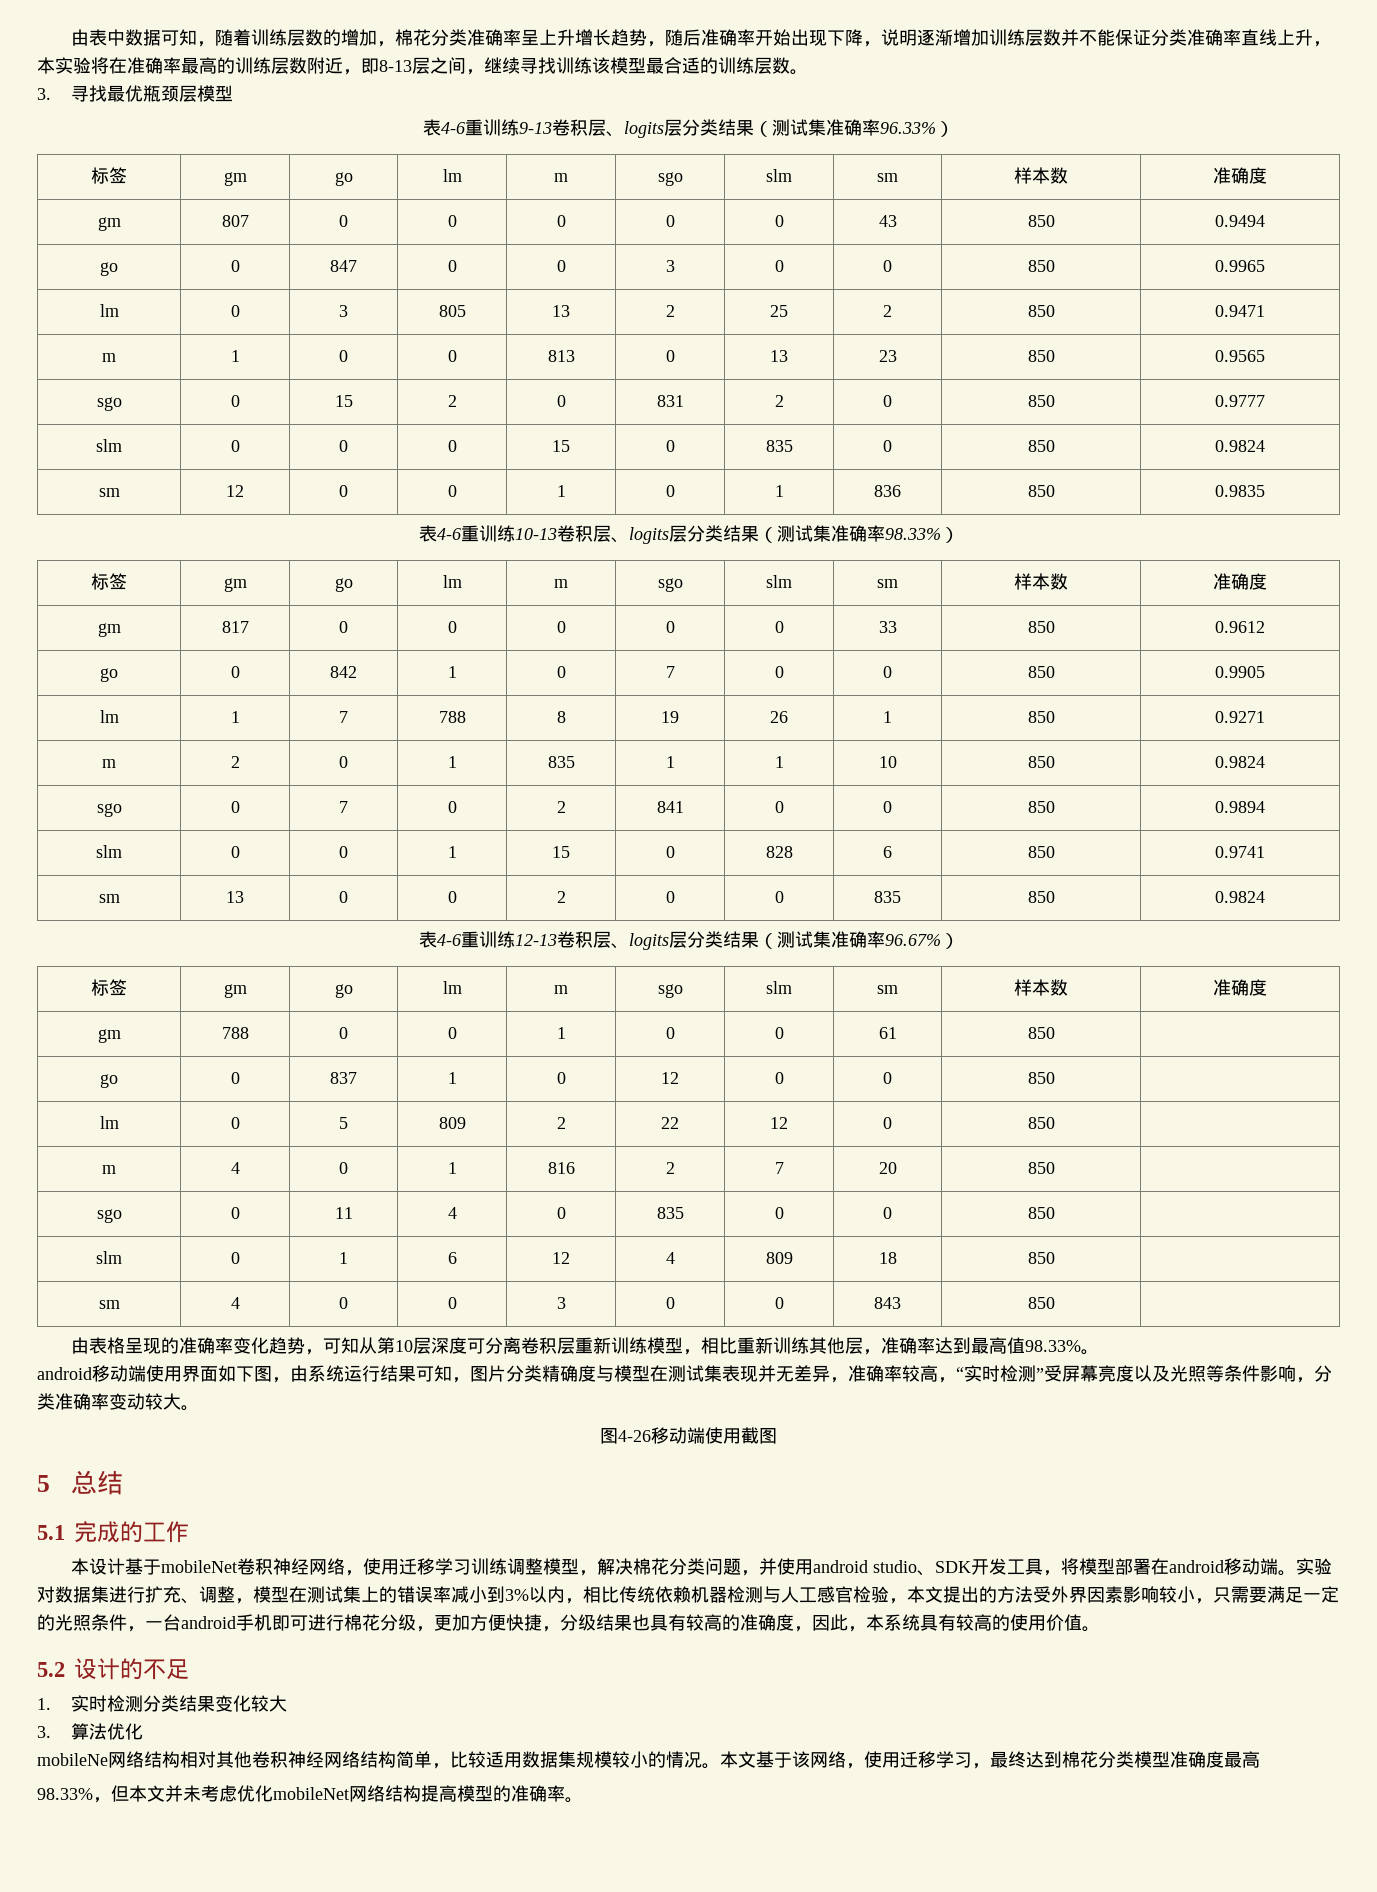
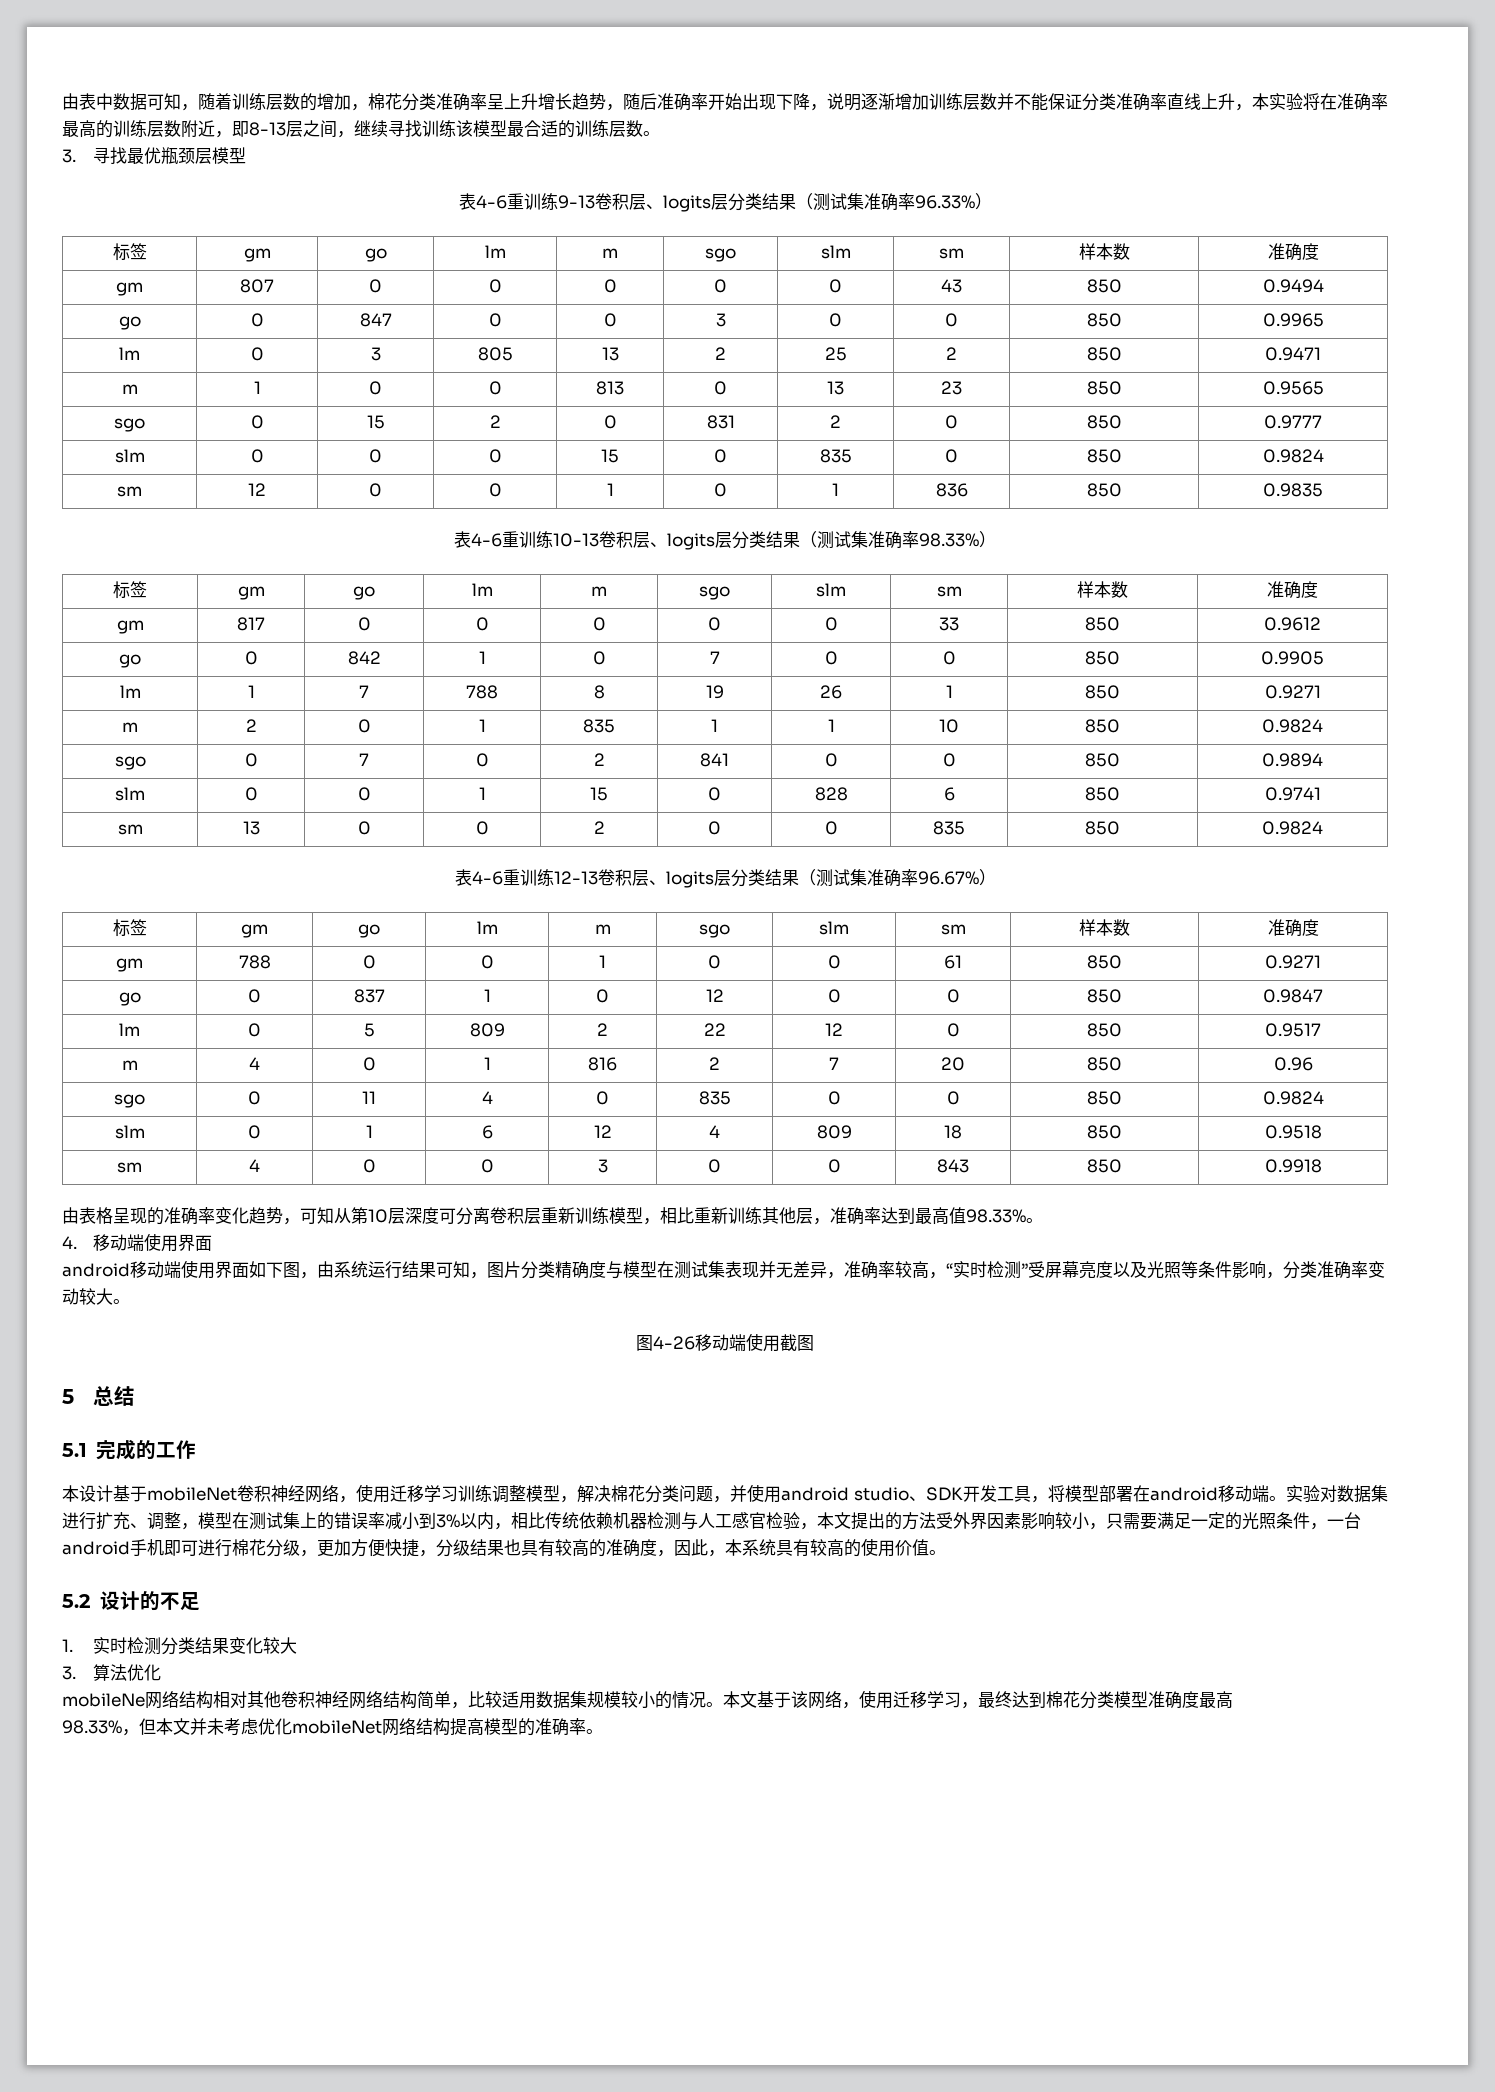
- gm | 788 | 0 | 0 | 1 | 0 | 0 | 61 | 850 |
+ gm | 788 | 0 | 0 | 1 | 0 | 0 | 61 | 850 | 0.9271
- go | 0 | 837 | 1 | 0 | 12 | 0 | 0 | 850 |
+ go | 0 | 837 | 1 | 0 | 12 | 0 | 0 | 850 | 0.9847
- lm | 0 | 5 | 809 | 2 | 22 | 12 | 0 | 850 |
+ lm | 0 | 5 | 809 | 2 | 22 | 12 | 0 | 850 | 0.9517
- m | 4 | 0 | 1 | 816 | 2 | 7 | 20 | 850 |
+ m | 4 | 0 | 1 | 816 | 2 | 7 | 20 | 850 | 0.96
- sgo | 0 | 11 | 4 | 0 | 835 | 0 | 0 | 850 |
+ sgo | 0 | 11 | 4 | 0 | 835 | 0 | 0 | 850 | 0.9824
- slm | 0 | 1 | 6 | 12 | 4 | 809 | 18 | 850 |
+ slm | 0 | 1 | 6 | 12 | 4 | 809 | 18 | 850 | 0.9518
- sm | 4 | 0 | 0 | 3 | 0 | 0 | 843 | 850 |
+ sm | 4 | 0 | 0 | 3 | 0 | 0 | 843 | 850 | 0.9918
+ 4.移动端使用界面

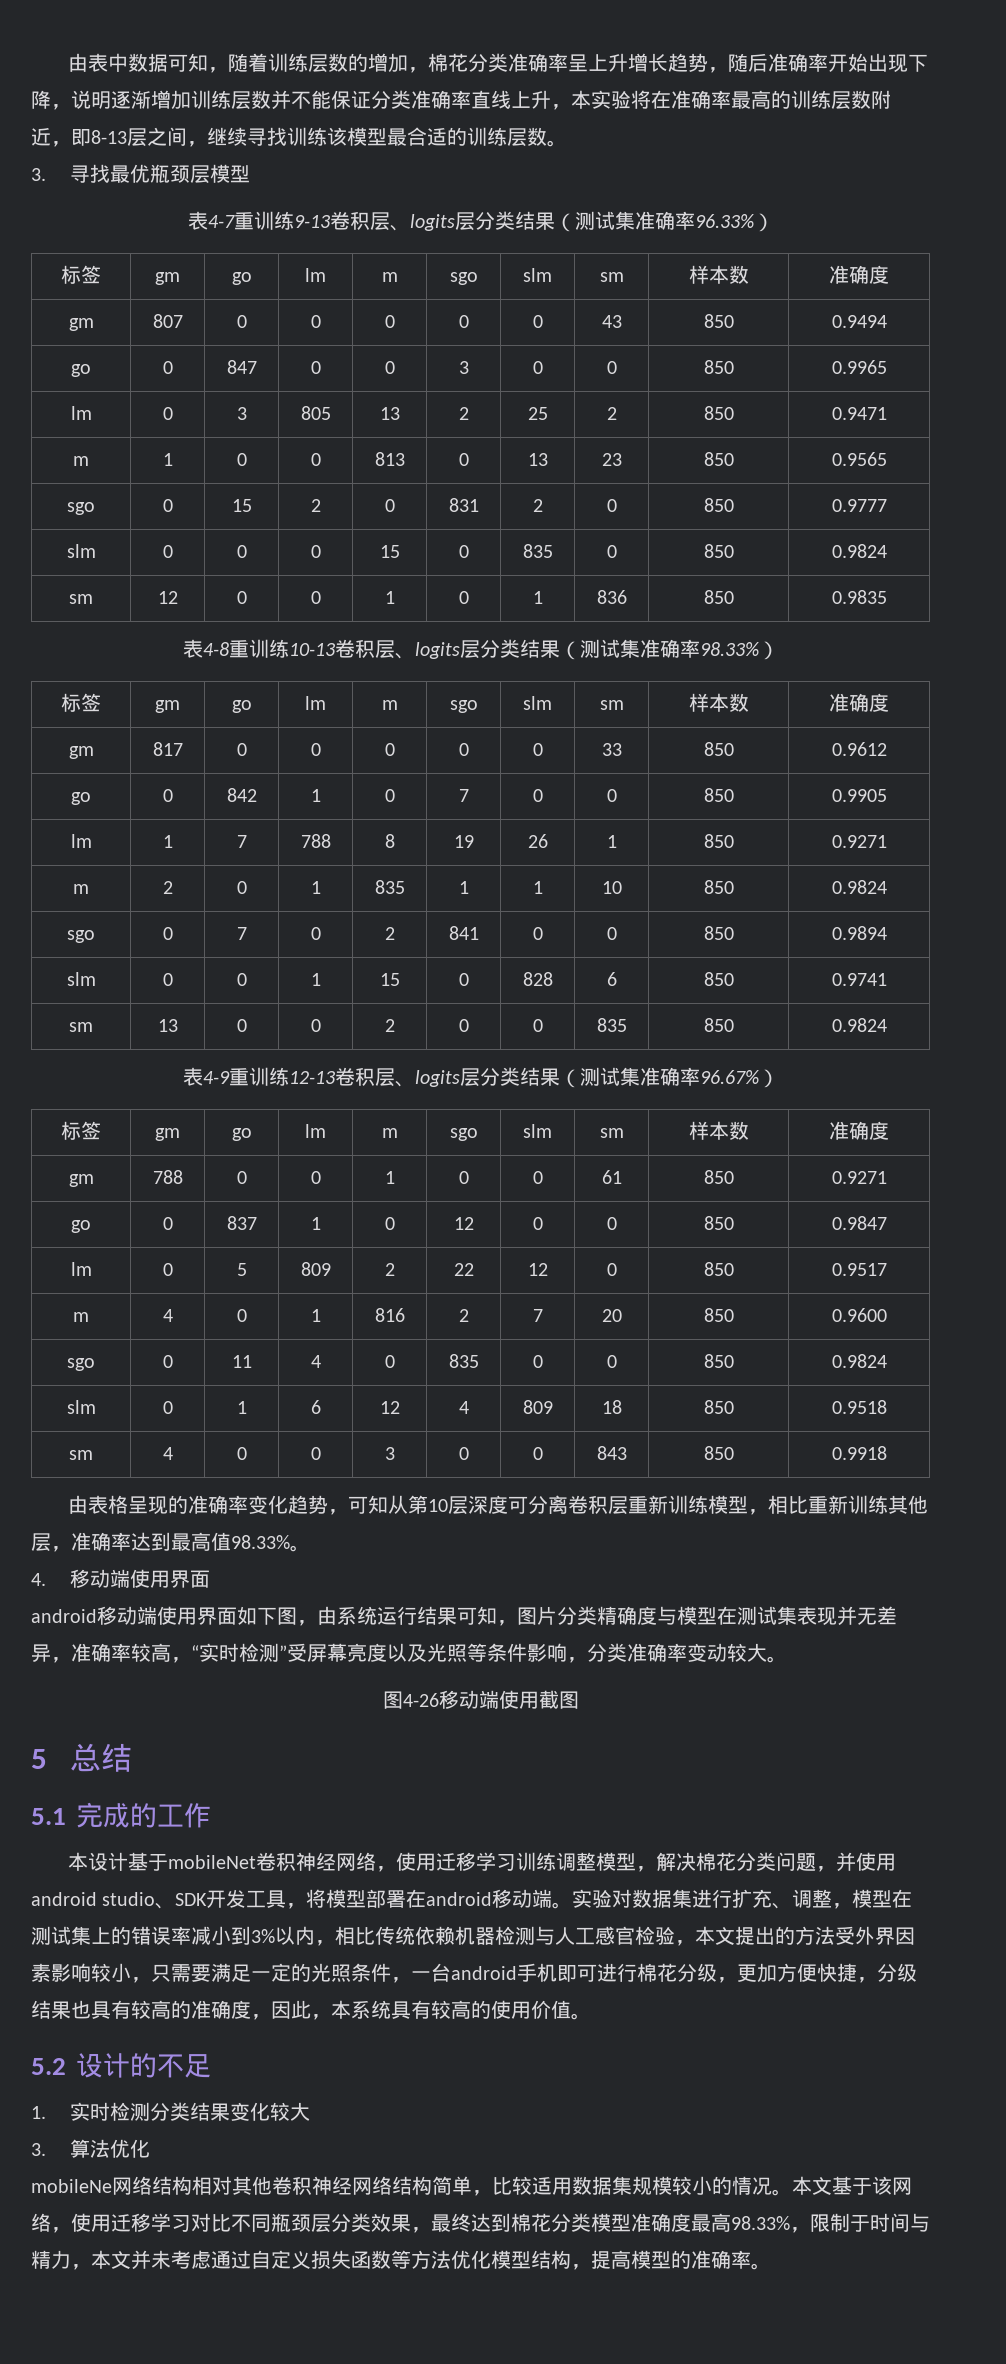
- 表4-6重训练9-13卷积层、logits层分类结果（测试集准确率96.33%）
+ 表4-7重训练9-13卷积层、logits层分类结果（测试集准确率96.33%）
- 表4-6重训练10-13卷积层、logits层分类结果（测试集准确率98.33%）
+ 表4-8重训练10-13卷积层、logits层分类结果（测试集准确率98.33%）
- 表4-6重训练12-13卷积层、logits层分类结果（测试集准确率96.67%）
+ 表4-9重训练12-13卷积层、logits层分类结果（测试集准确率96.67%）
- m | 4 | 0 | 1 | 816 | 2 | 7 | 20 | 850 | 0.96
+ m | 4 | 0 | 1 | 816 | 2 | 7 | 20 | 850 | 0.9600
- 本文基于该网络，使用迁移学习，最终达到棉花分类模型准确度最高
- 98.33%，但本文并未考虑优化mobileNet网络结构提高模型的准确率。
+ 本文基于该网络，使用迁移学习对比不同瓶颈层分类效果，最终达到棉花分类模型准确度最高98.33%，限制于时间与精力，本文并未考虑通过自定义损失函数等方法优化模型结构，提高模型的准确率。

